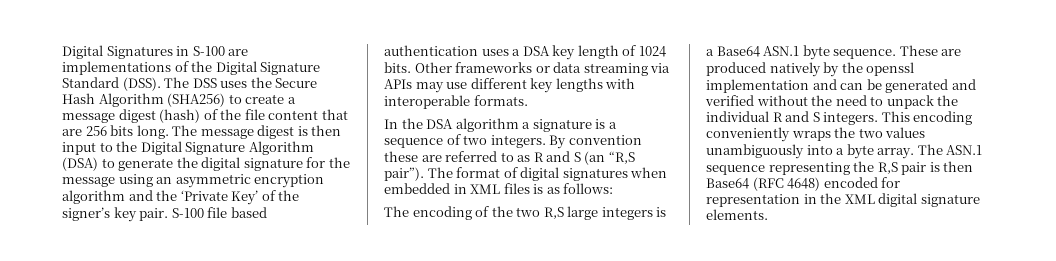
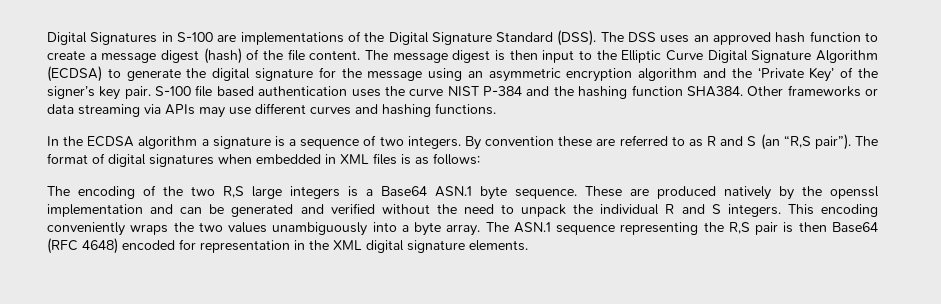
- The DSS uses the Secure Hash Algorithm (SHA256) to create a message digest (hash) of the file content that are 256 bits long.
+ The DSS uses an approved hash function to create a message digest (hash) of the file content.
- The message digest is then input to the Digital Signature Algorithm (DSA) to generate the digital signature for the message using an asymmetric encryption algorithm and the ‘Private Key’ of the signer’s key pair.
+ The message digest is then input to the Elliptic Curve Digital Signature Algorithm (ECDSA) to generate the digital signature for the message using an asymmetric encryption algorithm and the ‘Private Key’ of the signer’s key pair.
- S-100 file based authentication uses a DSA key length of 1024 bits.
+ S-100 file based authentication uses the curve NIST P-384 and the hashing function SHA384.
- Other frameworks or data streaming via APIs may use different key lengths with interoperable formats.
+ Other frameworks or data streaming via APIs may use different curves and hashing functions.
- In the DSA algorithm a signature is a sequence of two integers.
+ In the ECDSA algorithm a signature is a sequence of two integers.

